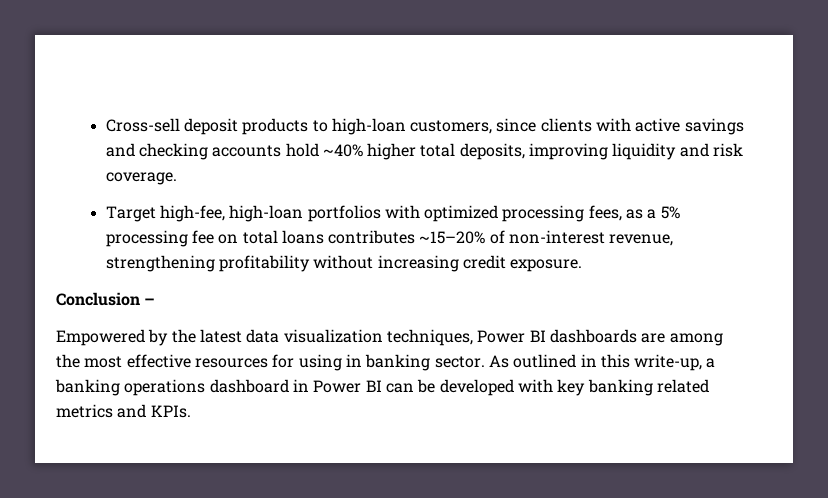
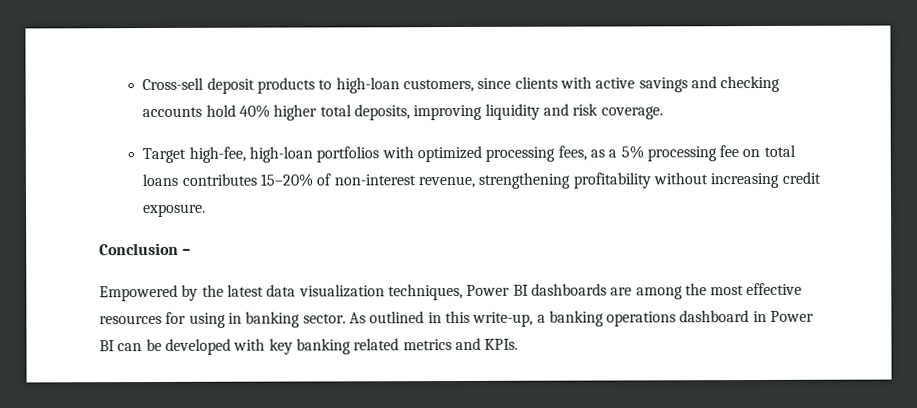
- Cross-sell deposit products to high-loan customers, since clients with active savings and checking accounts hold ~40% higher total deposits, improving liquidity and risk coverage.
+ Cross-sell deposit products to high-loan customers, since clients with active savings and checking accounts hold 40% higher total deposits, improving liquidity and risk coverage.
- Target high-fee, high-loan portfolios with optimized processing fees, as a 5% processing fee on total loans contributes ~15–20% of non-interest revenue, strengthening profitability without increasing credit exposure.
+ Target high-fee, high-loan portfolios with optimized processing fees, as a 5% processing fee on total loans contributes 15–20% of non-interest revenue, strengthening profitability without increasing credit exposure.

